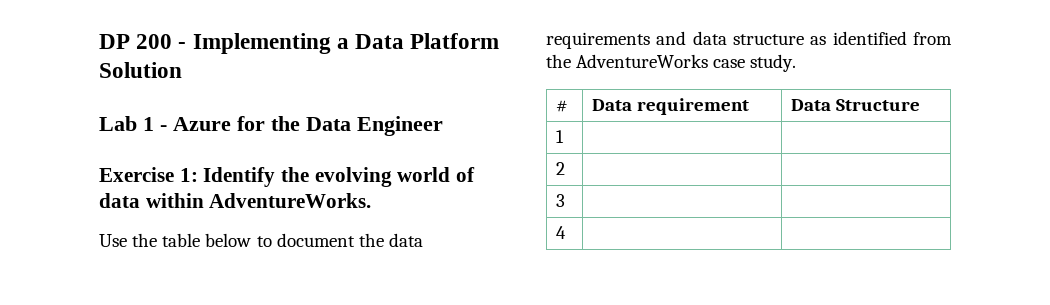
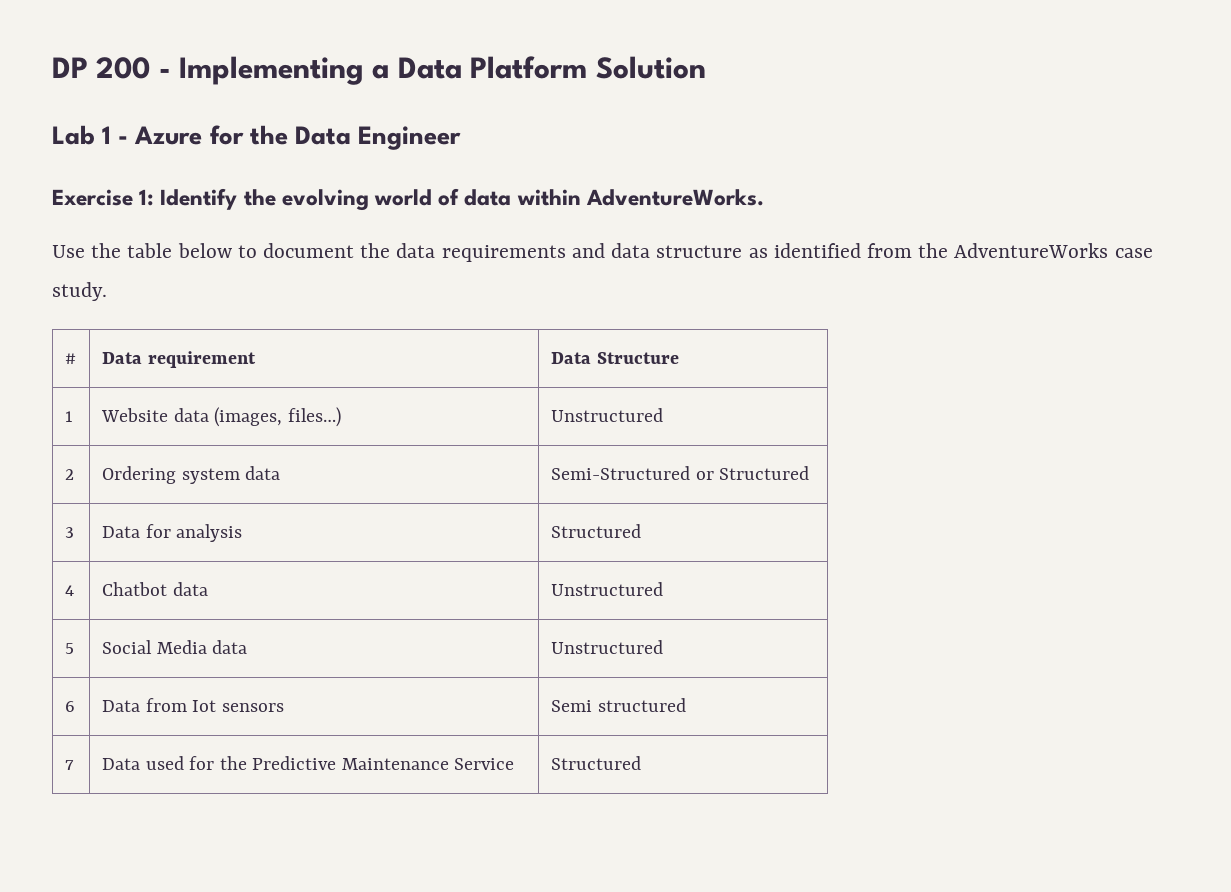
- 1 | |
- 2 | |
- 3 | |
- 4 | |
+ 1 | Website data (images, files…) | Unstructured
+ 2 | Ordering system data | Semi-Structured or Structured
+ 3 | Data for analysis | Structured
+ 4 | Chatbot data | Unstructured
+ 5 | Social Media data | Unstructured
+ 6 | Data from Iot sensors | Semi structured
+ 7 | Data used for the Predictive Maintenance Service | Structured

